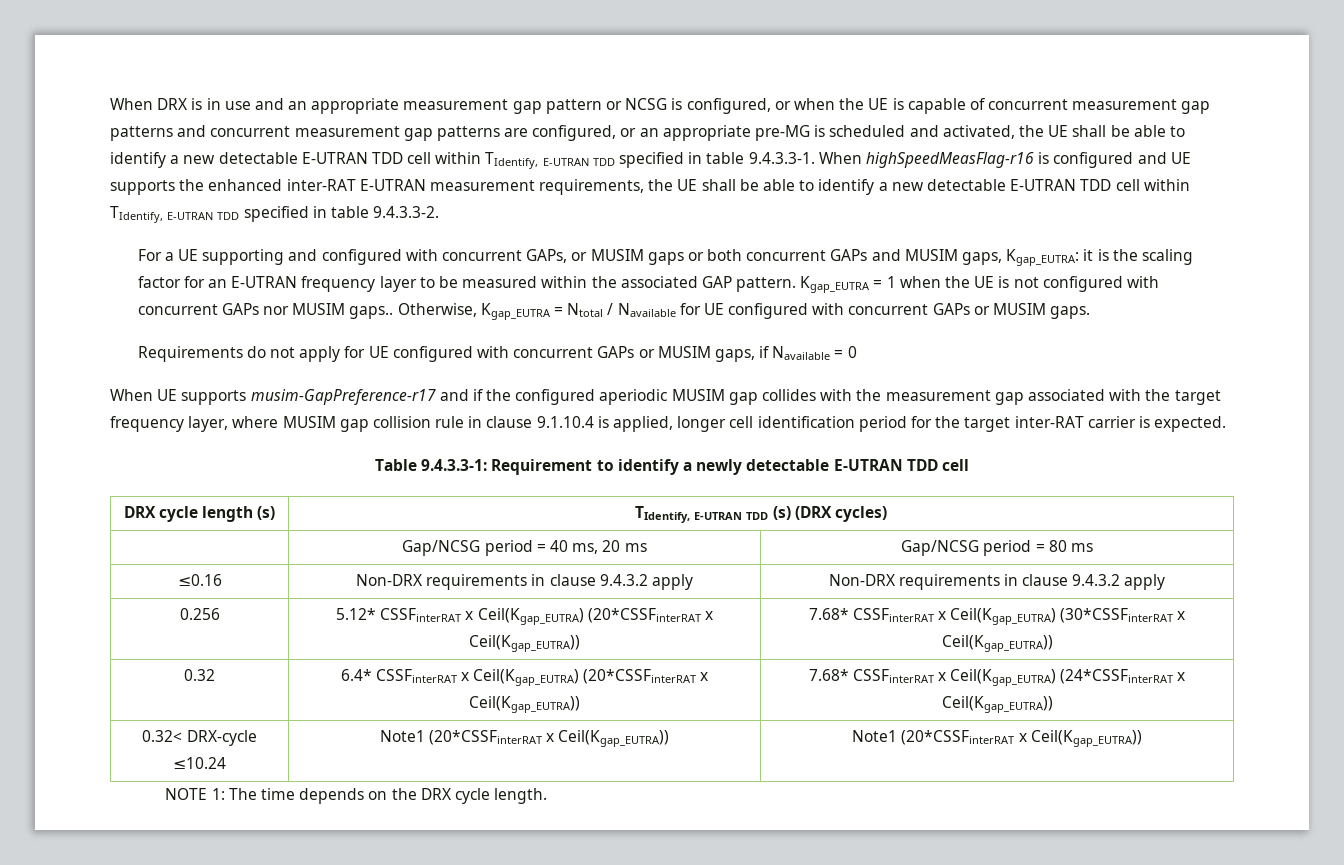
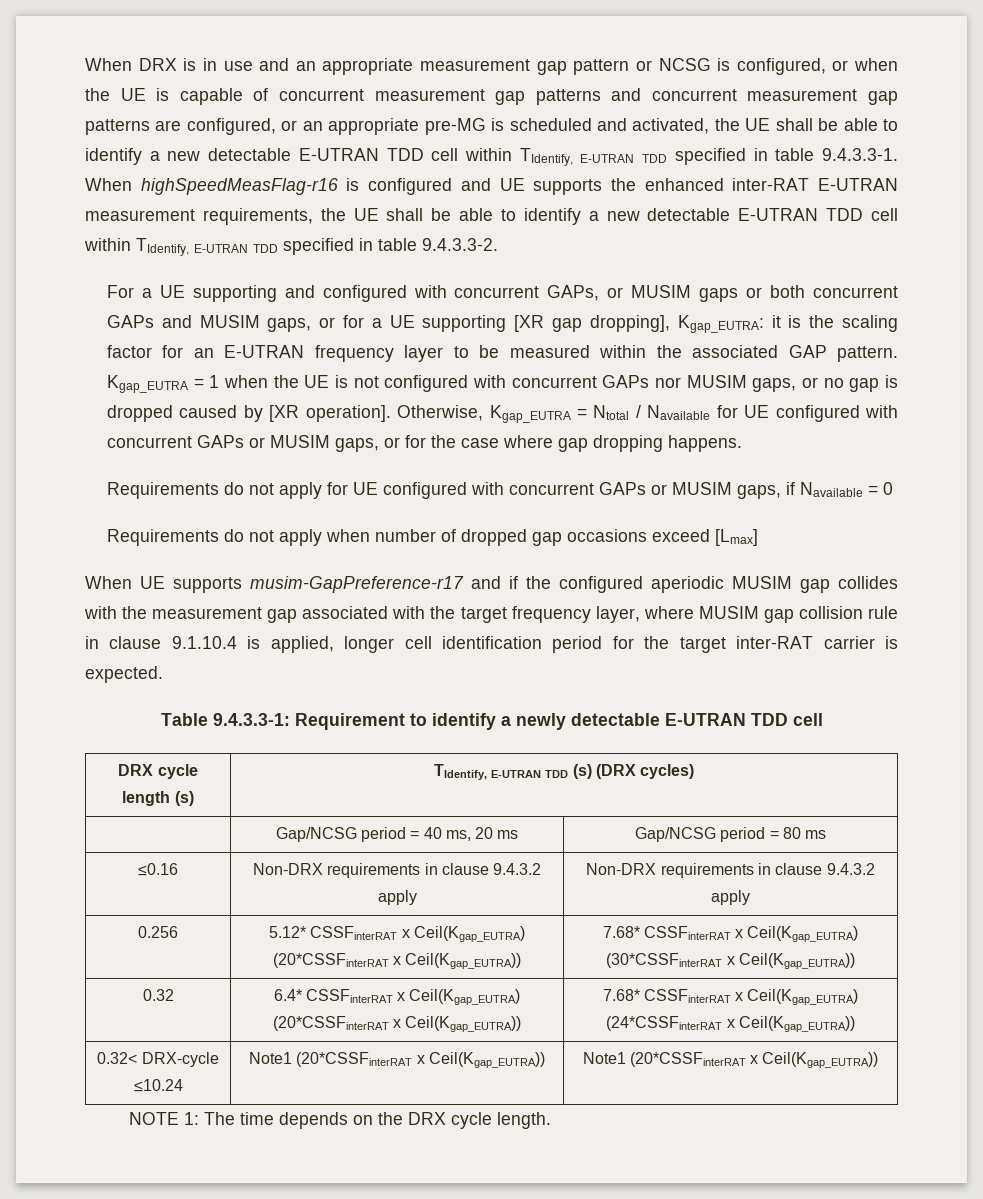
- For a UE supporting and configured with concurrent GAPs, or MUSIM gaps or both concurrent GAPs and MUSIM gaps, Kgap_EUTRA: it is the scaling factor for an E-UTRAN frequency layer to be measured within the associated GAP pattern.
+ For a UE supporting and configured with concurrent GAPs, or MUSIM gaps or both concurrent GAPs and MUSIM gaps, or for a UE supporting [XR gap dropping], Kgap_EUTRA: it is the scaling factor for an E-UTRAN frequency layer to be measured within the associated GAP pattern.
- Kgap_EUTRA = 1 when the UE is not configured with concurrent GAPs nor MUSIM gaps..
+ Kgap_EUTRA = 1 when the UE is not configured with concurrent GAPs nor MUSIM gaps, or no gap is dropped caused by [XR operation].
- Otherwise, Kgap_EUTRA = Ntotal / Navailable for UE configured with concurrent GAPs or MUSIM gaps.
+ Otherwise, Kgap_EUTRA = Ntotal / Navailable for UE configured with concurrent GAPs or MUSIM gaps, or for the case where gap dropping happens.
+ Requirements do not apply when number of dropped gap occasions exceed [Lmax]

